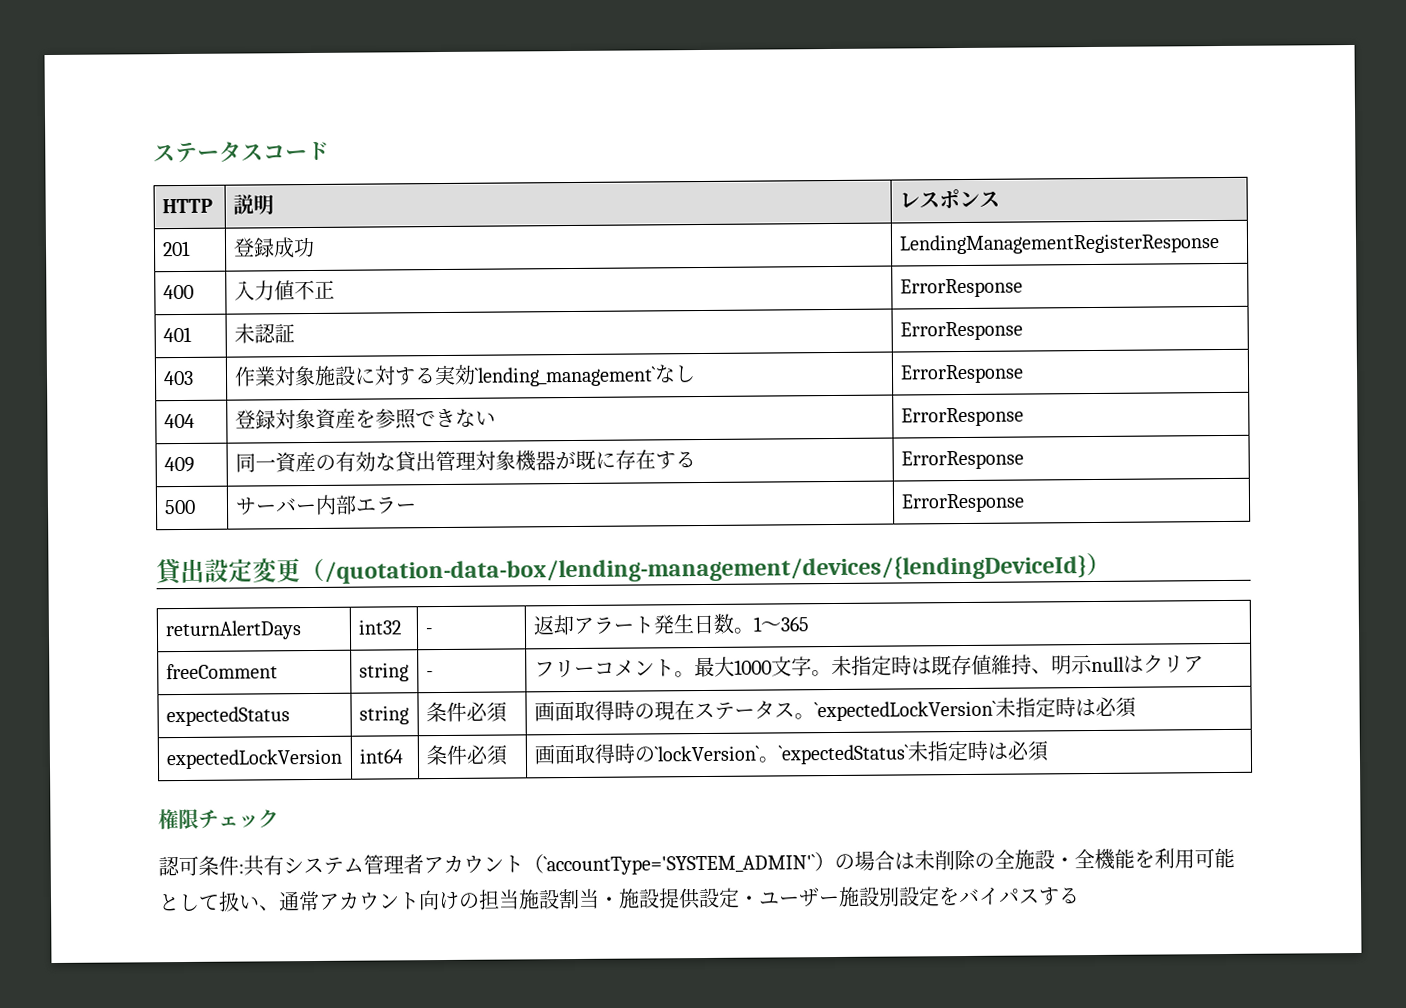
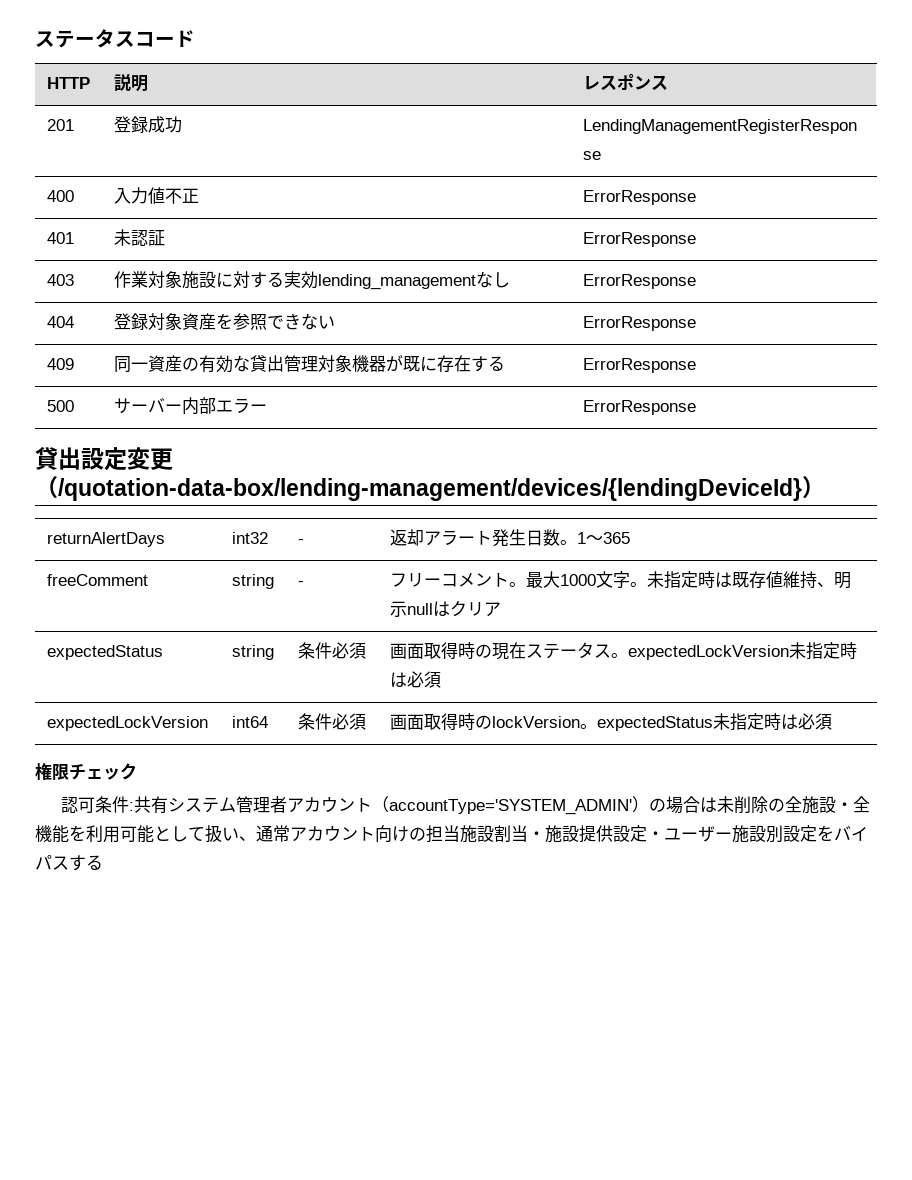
- 403 | 作業対象施設に対する実効`lending_management`なし | ErrorResponse
+ 403 | 作業対象施設に対する実効lending_managementなし | ErrorResponse
- expectedStatus | string | 条件必須 | 画面取得時の現在ステータス。`expectedLockVersion`未指定時は必須
+ expectedStatus | string | 条件必須 | 画面取得時の現在ステータス。expectedLockVersion未指定時は必須
- expectedLockVersion | int64 | 条件必須 | 画面取得時の`lockVersion`。`expectedStatus`未指定時は必須
+ expectedLockVersion | int64 | 条件必須 | 画面取得時のlockVersion。expectedStatus未指定時は必須
- 認可条件:共有システム管理者アカウント（`accountType='SYSTEM_ADMIN'`）の場合は未削除の全施設・全機能を利用可能として扱い、通常アカウント向けの担当施設割当・施設提供設定・ユーザー施設別設定をバイパスする
+ 認可条件:共有システム管理者アカウント（accountType='SYSTEM_ADMIN'）の場合は未削除の全施設・全機能を利用可能として扱い、通常アカウント向けの担当施設割当・施設提供設定・ユーザー施設別設定をバイパスする

